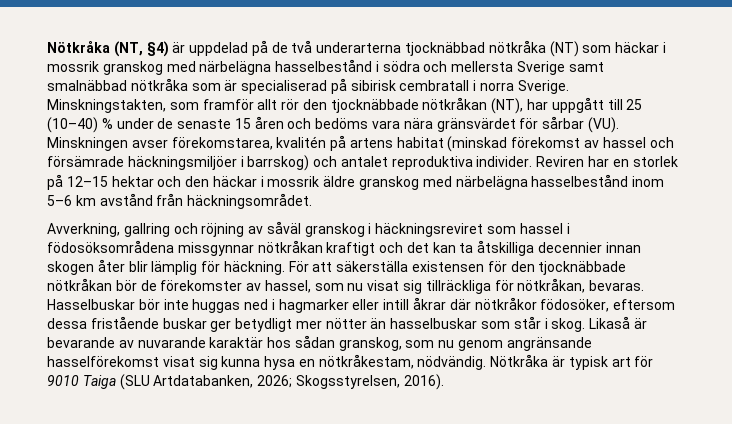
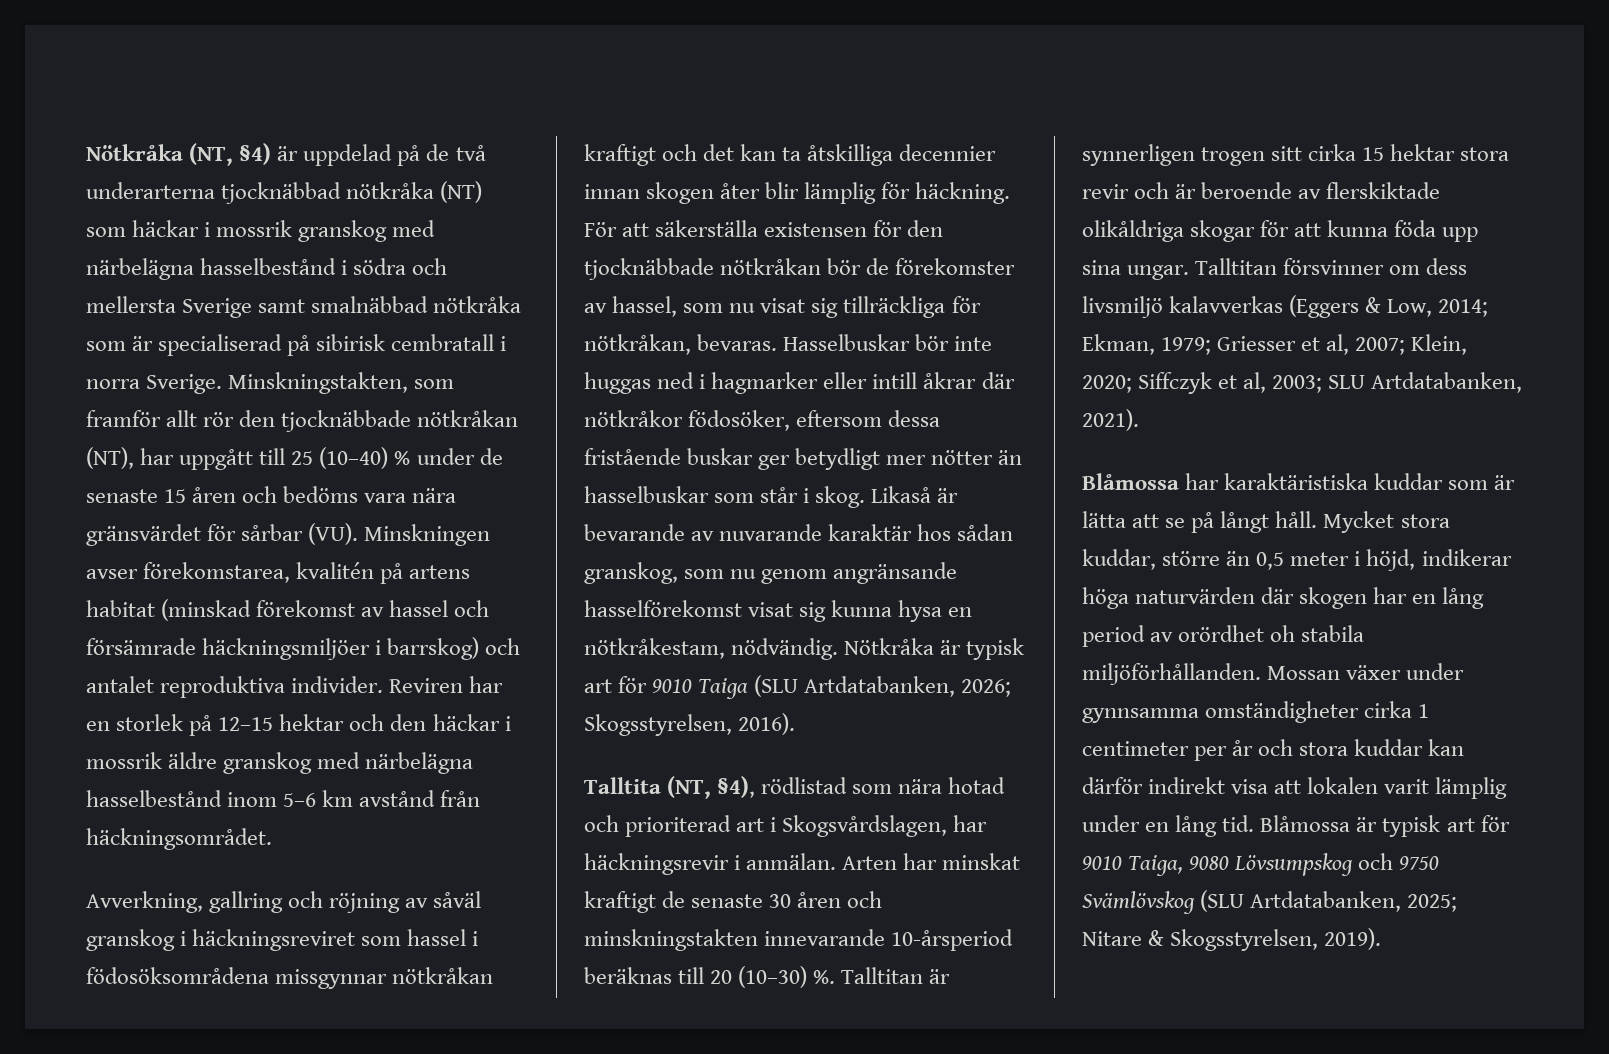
+ Talltita (NT, §4), rödlistad som nära hotad och prioriterad art i Skogsvårdslagen, har häckningsrevir i anmälan. Arten har minskat kraftigt de senaste 30 åren och minskningstakten innevarande 10-årsperiod beräknas till 20 (10–30) %. Talltitan är synnerligen trogen sitt cirka 15 hektar stora revir och är beroende av flerskiktade olikåldriga skogar för att kunna föda upp sina ungar. Talltitan försvinner om dess livsmiljö kalavverkas (Eggers & Low, 2014; Ekman, 1979; Griesser et al, 2007; Klein, 2020; Siffczyk et al, 2003; SLU Artdatabanken, 2021).
+ Blåmossa har karaktäristiska kuddar som är lätta att se på långt håll. Mycket stora kuddar, större än 0,5 meter i höjd, indikerar höga naturvärden där skogen har en lång period av orördhet oh stabila miljöförhållanden. Mossan växer under gynnsamma omständigheter cirka 1 centimeter per år och stora kuddar kan därför indirekt visa att lokalen varit lämplig under en lång tid. Blåmossa är typisk art för 9010 Taiga, 9080 Lövsumpskog och 9750 Svämlövskog (SLU Artdatabanken, 2025; Nitare & Skogsstyrelsen, 2019).

